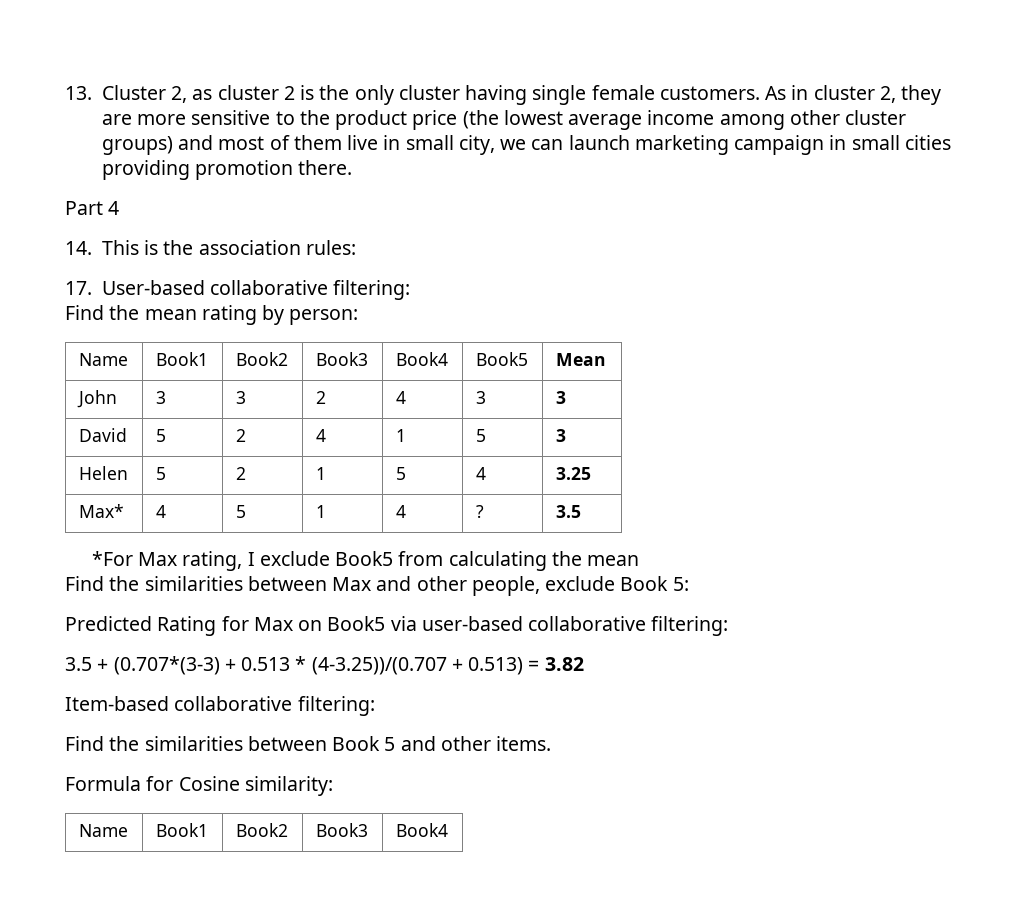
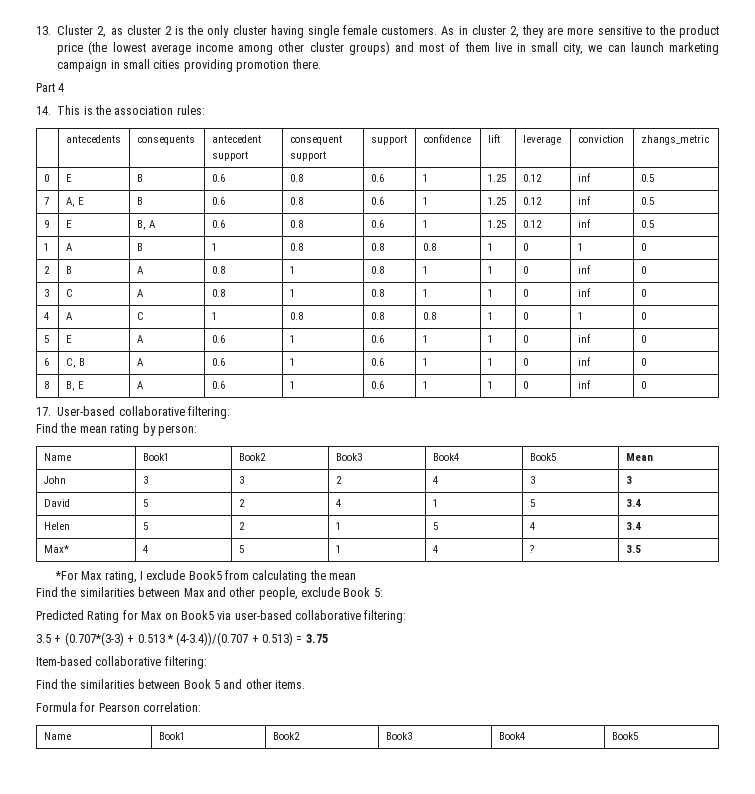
+ | antecedents | consequents | antecedent support | consequent support | support | confidence | lift | leverage | conviction | zhangs_metric
+ 0 | E | B | 0.6 | 0.8 | 0.6 | 1 | 1.25 | 0.12 | inf | 0.5
+ 7 | A, E | B | 0.6 | 0.8 | 0.6 | 1 | 1.25 | 0.12 | inf | 0.5
+ 9 | E | B, A | 0.6 | 0.8 | 0.6 | 1 | 1.25 | 0.12 | inf | 0.5
+ 1 | A | B | 1 | 0.8 | 0.8 | 0.8 | 1 | 0 | 1 | 0
+ 2 | B | A | 0.8 | 1 | 0.8 | 1 | 1 | 0 | inf | 0
+ 3 | C | A | 0.8 | 1 | 0.8 | 1 | 1 | 0 | inf | 0
+ 4 | A | C | 1 | 0.8 | 0.8 | 0.8 | 1 | 0 | 1 | 0
+ 5 | E | A | 0.6 | 1 | 0.6 | 1 | 1 | 0 | inf | 0
+ 6 | C, B | A | 0.6 | 1 | 0.6 | 1 | 1 | 0 | inf | 0
+ 8 | B, E | A | 0.6 | 1 | 0.6 | 1 | 1 | 0 | inf | 0
- David | 5 | 2 | 4 | 1 | 5 | 3
+ David | 5 | 2 | 4 | 1 | 5 | 3.4
- Helen | 5 | 2 | 1 | 5 | 4 | 3.25
+ Helen | 5 | 2 | 1 | 5 | 4 | 3.4
- 3.5 + (0.707*(3-3) + 0.513 * (4-3.25))/(0.707 + 0.513) = 3.82
+ 3.5 + (0.707*(3-3) + 0.513 * (4-3.4))/(0.707 + 0.513) = 3.75
- Formula for Cosine similarity:
- Name | Book1 | Book2 | Book3 | Book4
+ Formula for Pearson correlation:
+ Name | Book1 | Book2 | Book3 | Book4 | Book5

